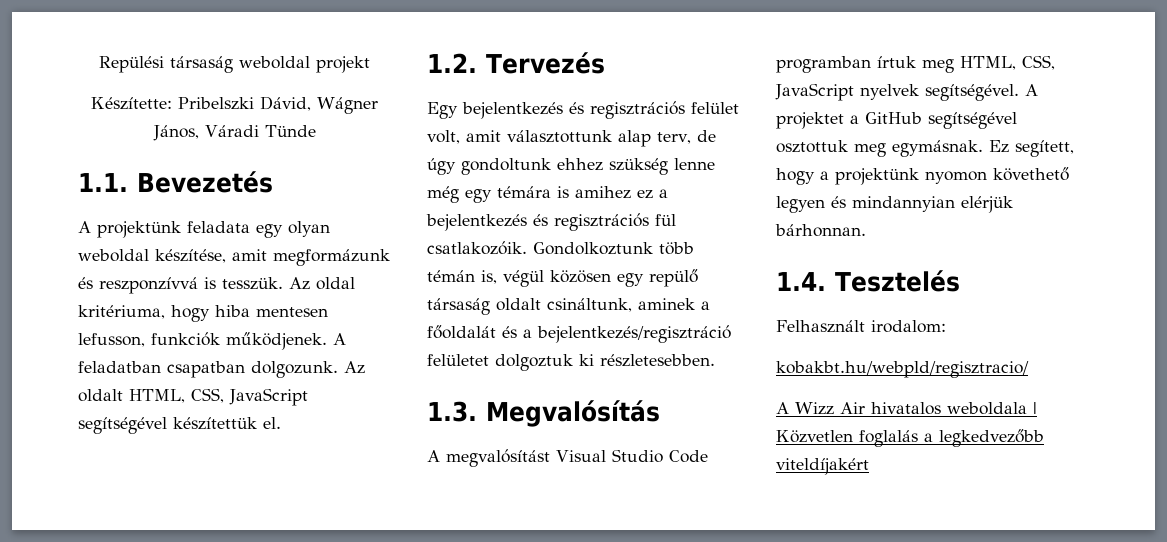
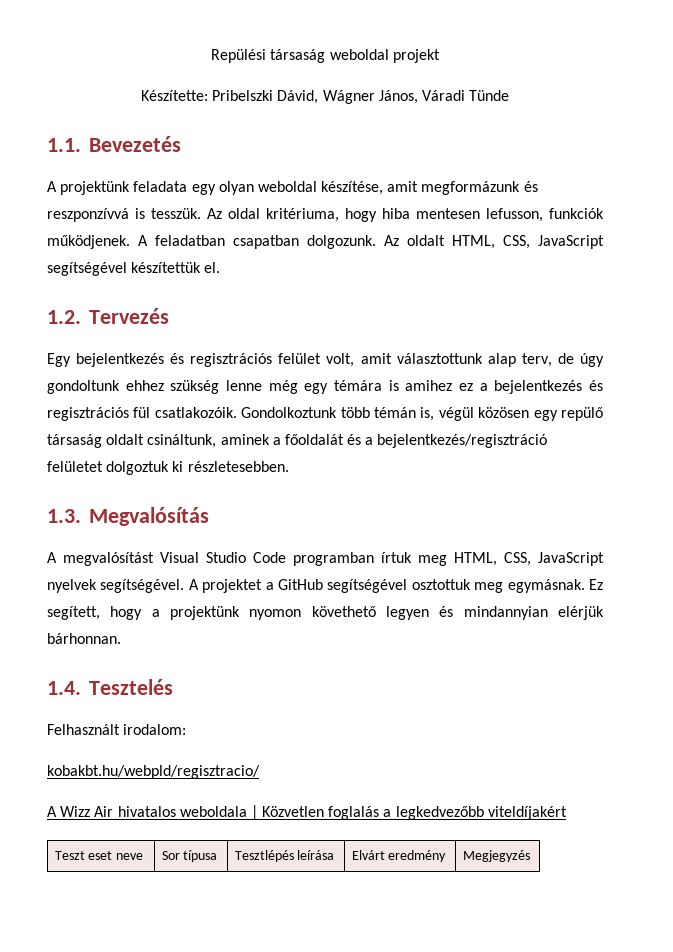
+ Teszt eset neve | Sor típusa | Tesztlépés leírása | Elvárt eredmény | Megjegyzés

